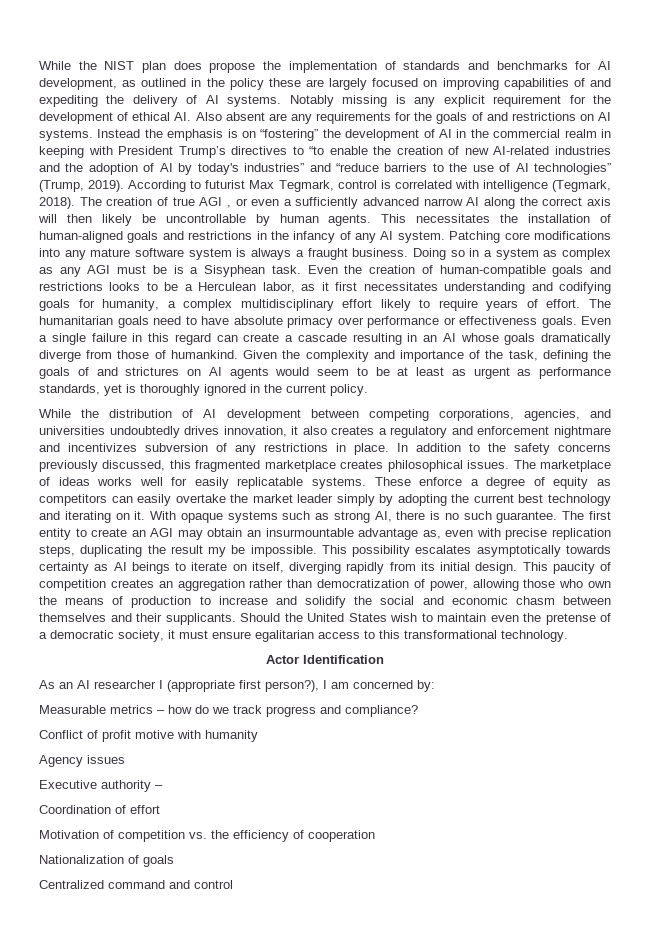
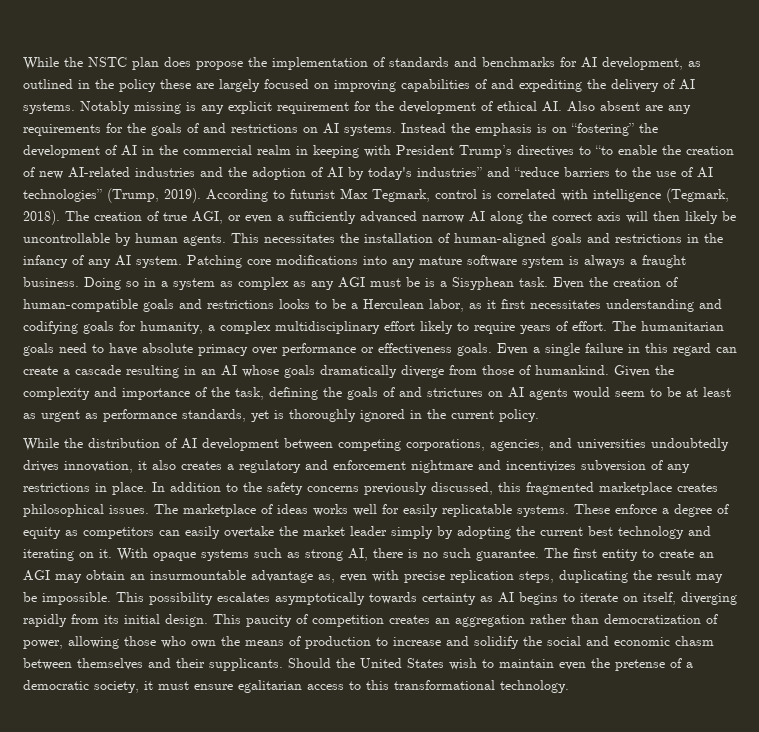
- While the NIST plan does propose the implementation of standards and benchmarks for AI development, as outlined in the policy these are largely focused on improving capabilities of and expediting the delivery of AI systems.
+ While the NSTC plan does propose the implementation of standards and benchmarks for AI development, as outlined in the policy these are largely focused on improving capabilities of and expediting the delivery of AI systems.
- The creation of true AGI , or even a sufficiently advanced narrow AI along the correct axis will then likely be uncontrollable by human agents.
+ The creation of true AGI, or even a sufficiently advanced narrow AI along the correct axis will then likely be uncontrollable by human agents.
- The first entity to create an AGI may obtain an insurmountable advantage as, even with precise replication steps, duplicating the result my be impossible.
+ The first entity to create an AGI may obtain an insurmountable advantage as, even with precise replication steps, duplicating the result may be impossible.
- This possibility escalates asymptotically towards certainty as AI beings to iterate on itself, diverging rapidly from its initial design.
+ This possibility escalates asymptotically towards certainty as AI begins to iterate on itself, diverging rapidly from its initial design.
- Actor Identification
- As an AI researcher I (appropriate first person?), I am concerned by:
- Measurable metrics – how do we track progress and compliance?
- Conflict of profit motive with humanity
- Agency issues
- Executive authority –
- Coordination of effort
- Motivation of competition vs. the efficiency of cooperation
- Nationalization of goals
- Centralized command and control

